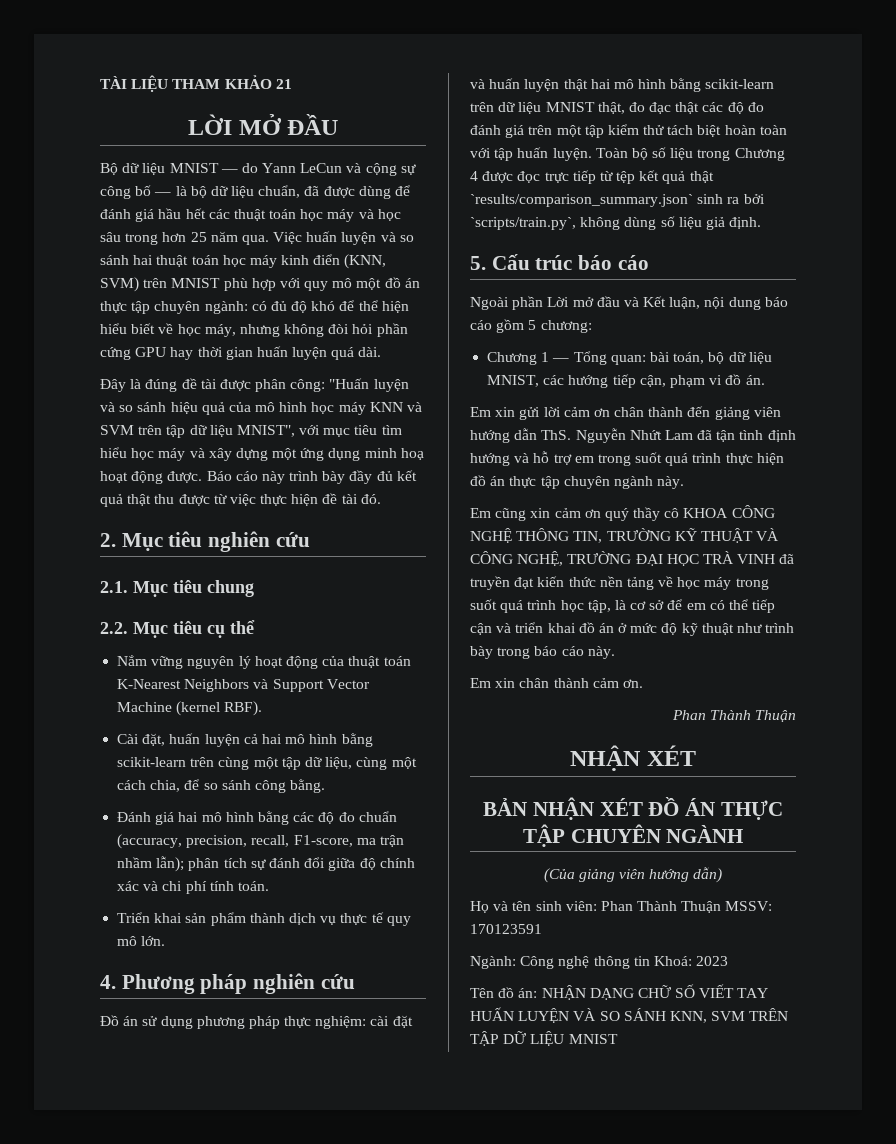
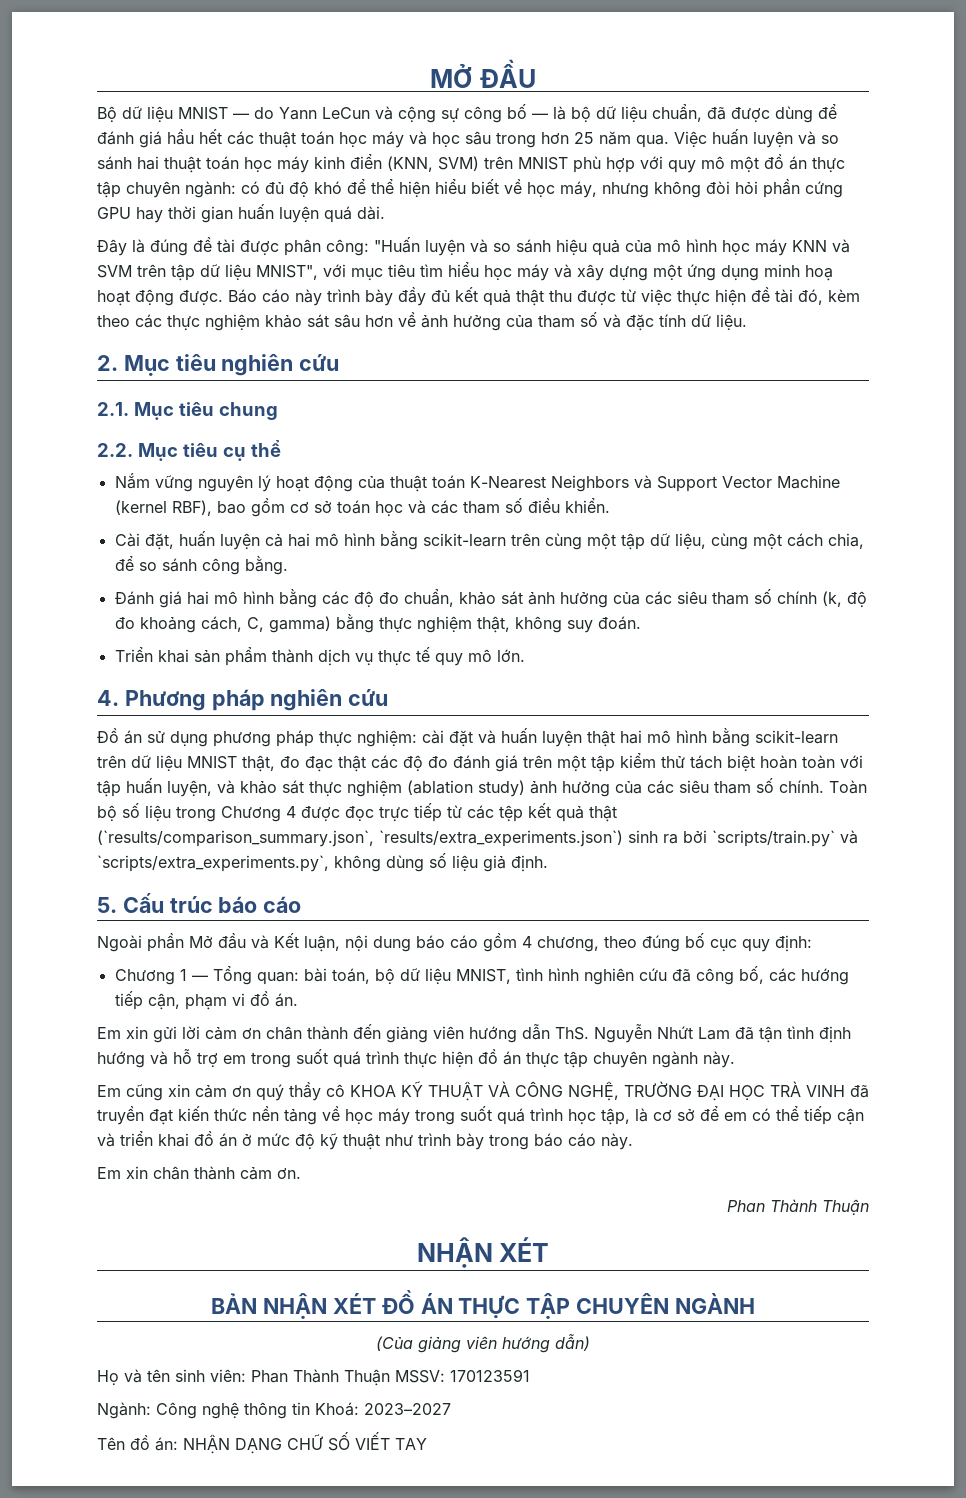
- TÀI LIỆU THAM KHẢO 21
- LỜI MỞ ĐẦU
+ MỞ ĐẦU
- Báo cáo này trình bày đầy đủ kết quả thật thu được từ việc thực hiện đề tài đó.
+ Báo cáo này trình bày đầy đủ kết quả thật thu được từ việc thực hiện đề tài đó, kèm theo các thực nghiệm khảo sát sâu hơn về ảnh hưởng của tham số và đặc tính dữ liệu.
- Nắm vững nguyên lý hoạt động của thuật toán K-Nearest Neighbors và Support Vector Machine (kernel RBF).
+ Nắm vững nguyên lý hoạt động của thuật toán K-Nearest Neighbors và Support Vector Machine (kernel RBF), bao gồm cơ sở toán học và các tham số điều khiển.
- Đánh giá hai mô hình bằng các độ đo chuẩn (accuracy, precision, recall, F1-score, ma trận nhầm lẫn); phân tích sự đánh đổi giữa độ chính xác và chi phí tính toán.
+ Đánh giá hai mô hình bằng các độ đo chuẩn, khảo sát ảnh hưởng của các siêu tham số chính (k, độ đo khoảng cách, C, gamma) bằng thực nghiệm thật, không suy đoán.
- Đồ án sử dụng phương pháp thực nghiệm: cài đặt và huấn luyện thật hai mô hình bằng scikit-learn trên dữ liệu MNIST thật, đo đạc thật các độ đo đánh giá trên một tập kiểm thử tách biệt hoàn toàn với tập huấn luyện.
+ Đồ án sử dụng phương pháp thực nghiệm: cài đặt và huấn luyện thật hai mô hình bằng scikit-learn trên dữ liệu MNIST thật, đo đạc thật các độ đo đánh giá trên một tập kiểm thử tách biệt hoàn toàn với tập huấn luyện, và khảo sát thực nghiệm (ablation study) ảnh hưởng của các siêu tham số chính.
- Toàn bộ số liệu trong Chương 4 được đọc trực tiếp từ tệp kết quả thật `results/comparison_summary.json` sinh ra bởi `scripts/train.py`, không dùng số liệu giả định.
+ Toàn bộ số liệu trong Chương 4 được đọc trực tiếp từ các tệp kết quả thật (`results/comparison_summary.json`, `results/extra_experiments.json`) sinh ra bởi `scripts/train.py` và `scripts/extra_experiments.py`, không dùng số liệu giả định.
- Ngoài phần Lời mở đầu và Kết luận, nội dung báo cáo gồm 5 chương:
+ Ngoài phần Mở đầu và Kết luận, nội dung báo cáo gồm 4 chương, theo đúng bố cục quy định:
- Chương 1 — Tổng quan: bài toán, bộ dữ liệu MNIST, các hướng tiếp cận, phạm vi đồ án.
+ Chương 1 — Tổng quan: bài toán, bộ dữ liệu MNIST, tình hình nghiên cứu đã công bố, các hướng tiếp cận, phạm vi đồ án.
- Em cũng xin cảm ơn quý thầy cô KHOA CÔNG NGHỆ THÔNG TIN, TRƯỜNG KỸ THUẬT VÀ CÔNG NGHỆ, TRƯỜNG ĐẠI HỌC TRÀ VINH đã truyền đạt kiến thức nền tảng về học máy trong suốt quá trình học tập, là cơ sở để em có thể tiếp cận và triển khai đồ án ở mức độ kỹ thuật như trình bày trong báo cáo này.
+ Em cũng xin cảm ơn quý thầy cô KHOA KỸ THUẬT VÀ CÔNG NGHỆ, TRƯỜNG ĐẠI HỌC TRÀ VINH đã truyền đạt kiến thức nền tảng về học máy trong suốt quá trình học tập, là cơ sở để em có thể tiếp cận và triển khai đồ án ở mức độ kỹ thuật như trình bày trong báo cáo này.
- Ngành: Công nghệ thông tin Khoá: 2023
+ Ngành: Công nghệ thông tin Khoá: 2023–2027
- Tên đồ án: NHẬN DẠNG CHỮ SỐ VIẾT TAY HUẤN LUYỆN VÀ SO SÁNH KNN, SVM TRÊN TẬP DỮ LIỆU MNIST
+ Tên đồ án: NHẬN DẠNG CHỮ SỐ VIẾT TAY

